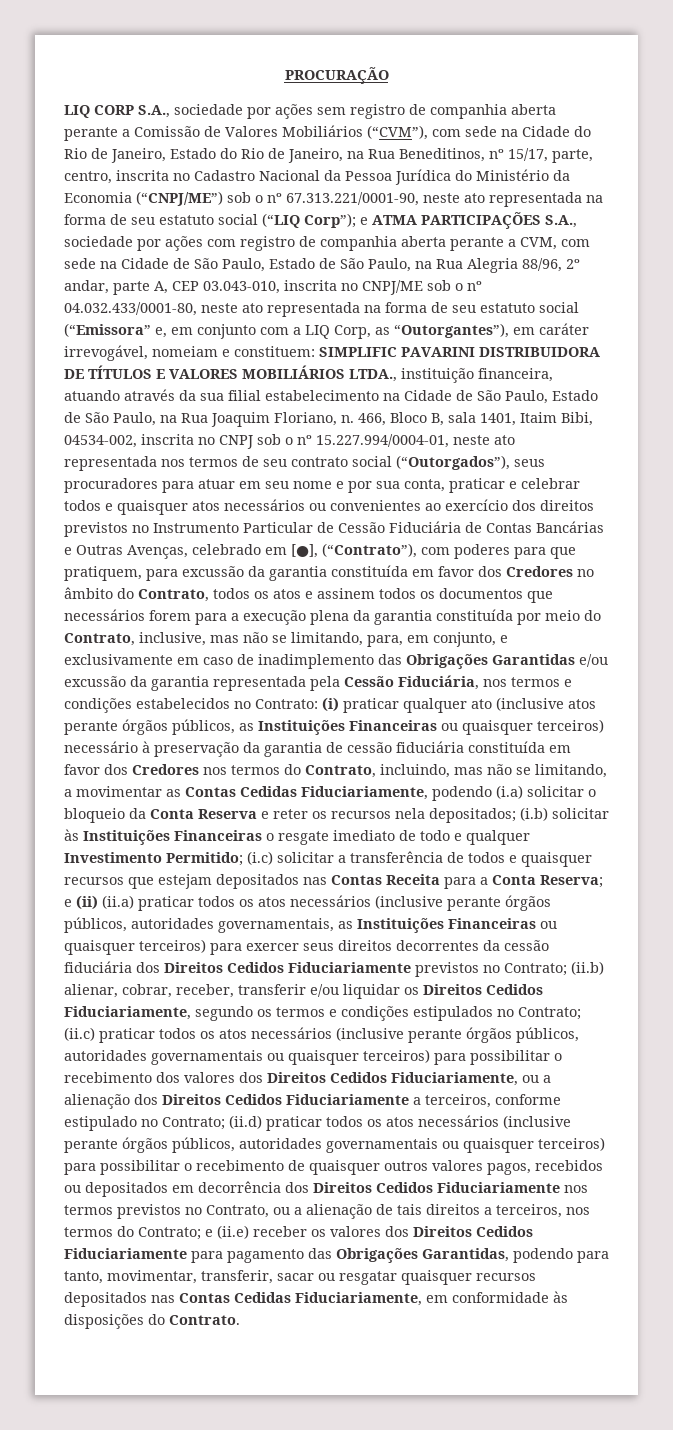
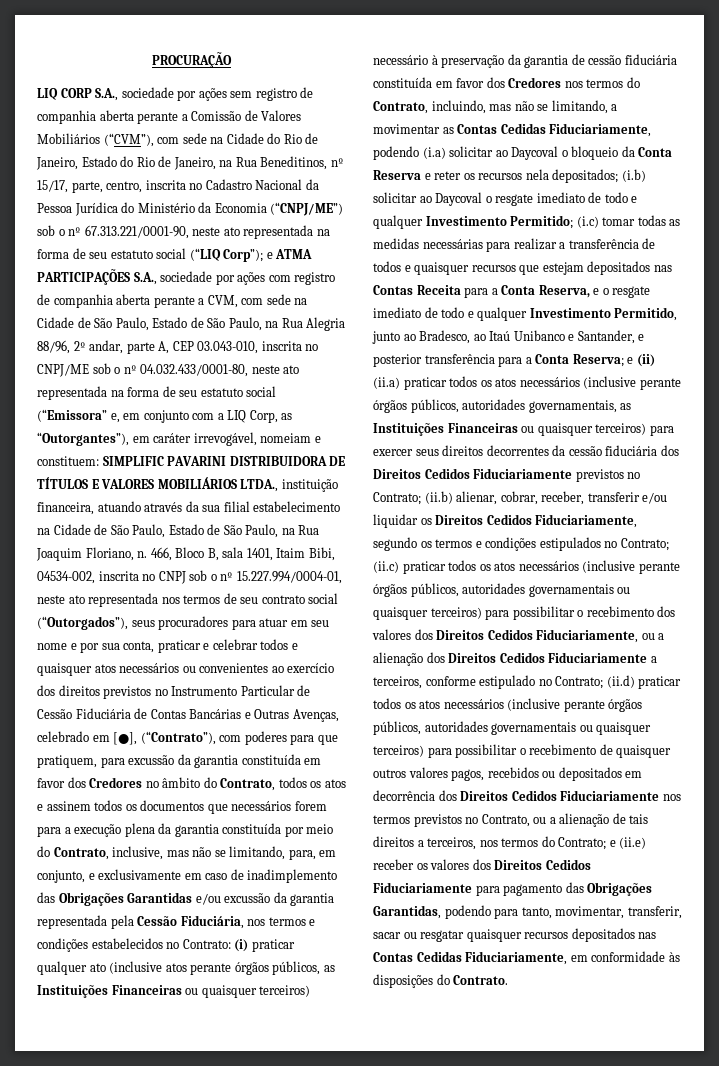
- (i) praticar qualquer ato (inclusive atos perante órgãos públicos, as Instituições Financeiras ou quaisquer terceiros) necessário à preservação da garantia de cessão fiduciária constituída em favor dos Credores nos termos do Contrato, incluindo, mas não se limitando, a movimentar as Contas Cedidas Fiduciariamente, podendo (i.a) solicitar o bloqueio da Conta Reserva e reter os recursos nela depositados;
+ (i) praticar qualquer ato (inclusive atos perante órgãos públicos, as Instituições Financeiras ou quaisquer terceiros) necessário à preservação da garantia de cessão fiduciária constituída em favor dos Credores nos termos do Contrato, incluindo, mas não se limitando, a movimentar as Contas Cedidas Fiduciariamente, podendo (i.a) solicitar ao Daycoval o bloqueio da Conta Reserva e reter os recursos nela depositados;
- (i.b) solicitar às Instituições Financeiras o resgate imediato de todo e qualquer Investimento Permitido;
+ (i.b) solicitar ao Daycoval o resgate imediato de todo e qualquer Investimento Permitido;
- (i.c) solicitar a transferência de todos e quaisquer recursos que estejam depositados nas Contas Receita para a Conta Reserva;
+ (i.c) tomar todas as medidas necessárias para realizar a transferência de todos e quaisquer recursos que estejam depositados nas Contas Receita para a Conta Reserva, e o resgate imediato de todo e qualquer Investimento Permitido, junto ao Bradesco, ao Itaú Unibanco e Santander, e posterior transferência para a Conta Reserva;

